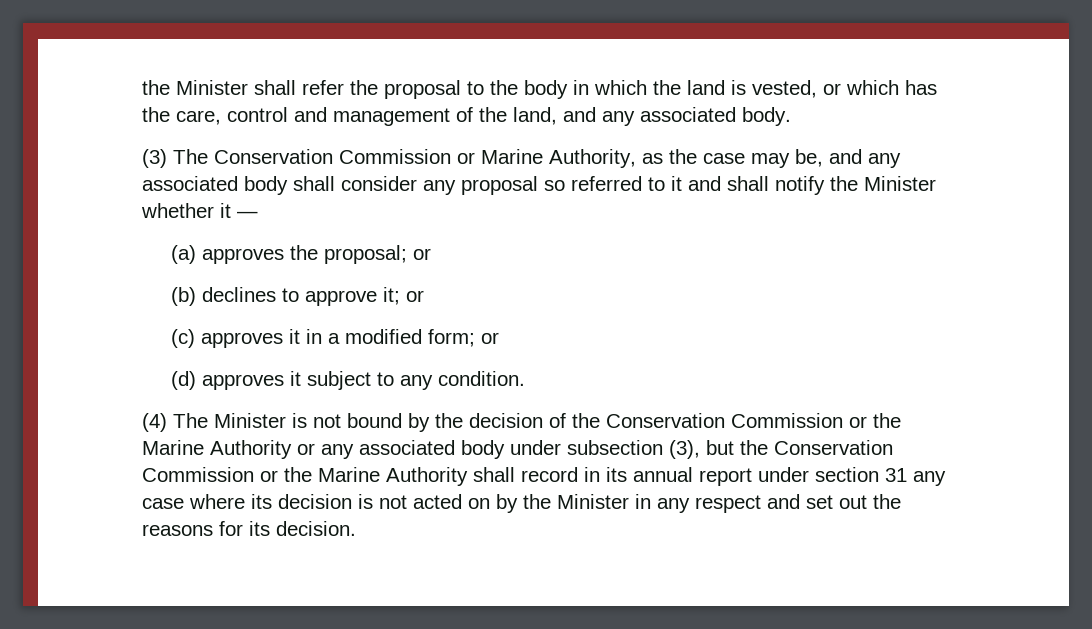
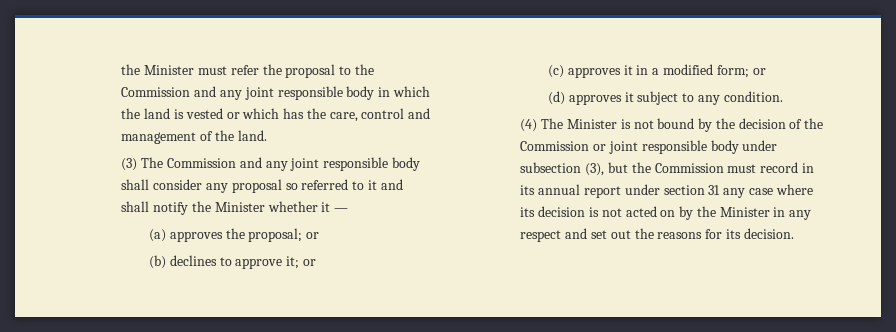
- the Minister shall refer the proposal to the body in which the land is vested, or which has the care, control and management of the land, and any associated body.
- (3) The Conservation Commission or Marine Authority, as the case may be, and any associated body shall consider any proposal so referred to it and shall notify the Minister whether it —
+ the Minister must refer the proposal to the Commission and any joint responsible body in which the land is vested or which has the care, control and management of the land.
+ (3) The Commission and any joint responsible body shall consider any proposal so referred to it and shall notify the Minister whether it —
- (4) The Minister is not bound by the decision of the Conservation Commission or the Marine Authority or any associated body under subsection (3), but the Conservation Commission or the Marine Authority shall record in its annual report under section 31 any case where its decision is not acted on by the Minister in any respect and set out the reasons for its decision.
+ (4) The Minister is not bound by the decision of the Commission or joint responsible body under subsection (3), but the Commission must record in its annual report under section 31 any case where its decision is not acted on by the Minister in any respect and set out the reasons for its decision.

